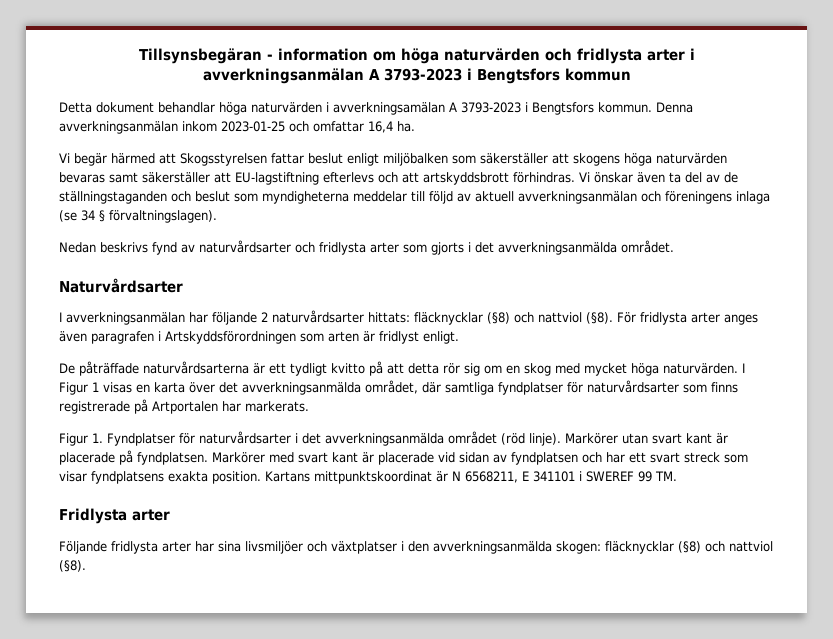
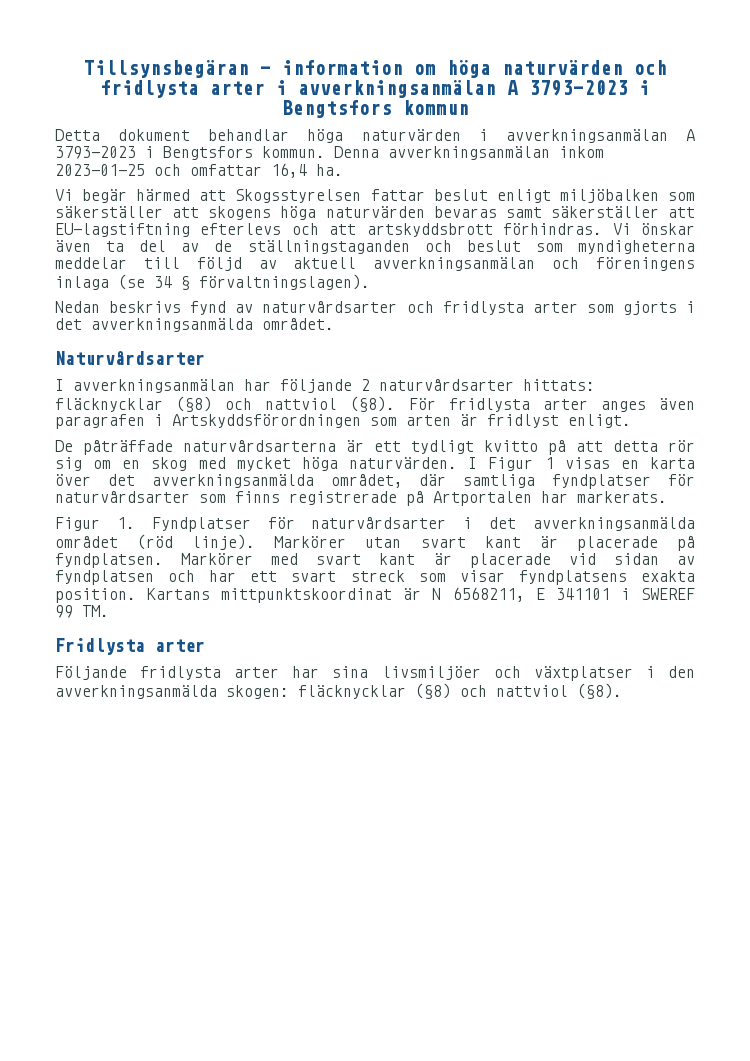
- Detta dokument behandlar höga naturvärden i avverkningsamälan A 3793-2023 i Bengtsfors kommun.
+ Detta dokument behandlar höga naturvärden i avverkningsanmälan A 3793-2023 i Bengtsfors kommun.

